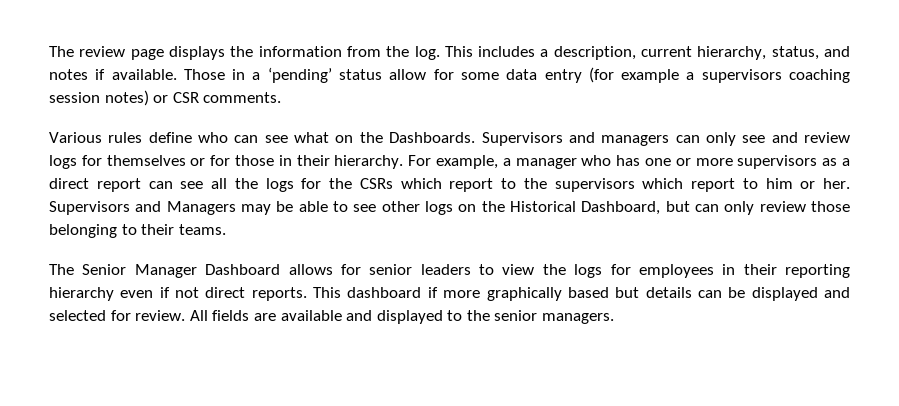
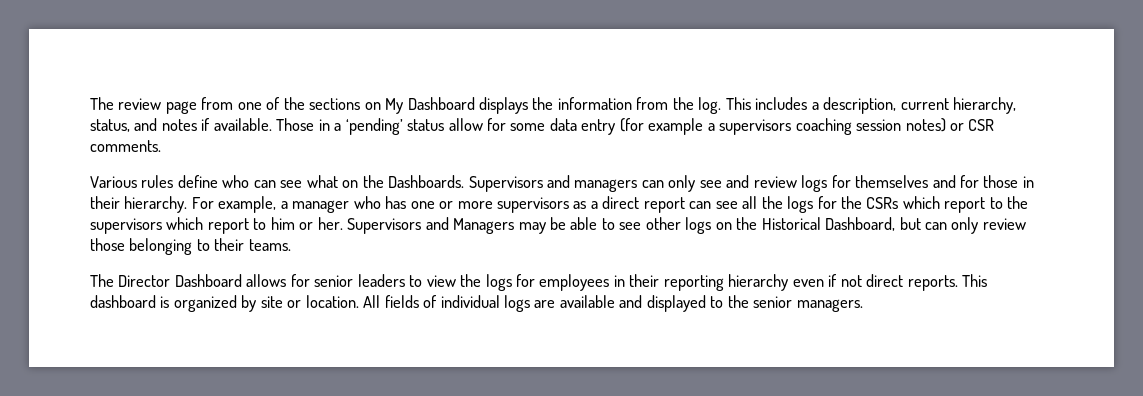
- The review page displays the information from the log.
+ The review page from one of the sections on My Dashboard displays the information from the log.
- Supervisors and managers can only see and review logs for themselves or for those in their hierarchy.
+ Supervisors and managers can only see and review logs for themselves and for those in their hierarchy.
- The Senior Manager Dashboard allows for senior leaders to view the logs for employees in their reporting hierarchy even if not direct reports.
+ The Director Dashboard allows for senior leaders to view the logs for employees in their reporting hierarchy even if not direct reports.
- This dashboard if more graphically based but details can be displayed and selected for review. All fields are available and displayed to the senior managers.
+ This dashboard is organized by site or location. All fields of individual logs are available and displayed to the senior managers.

